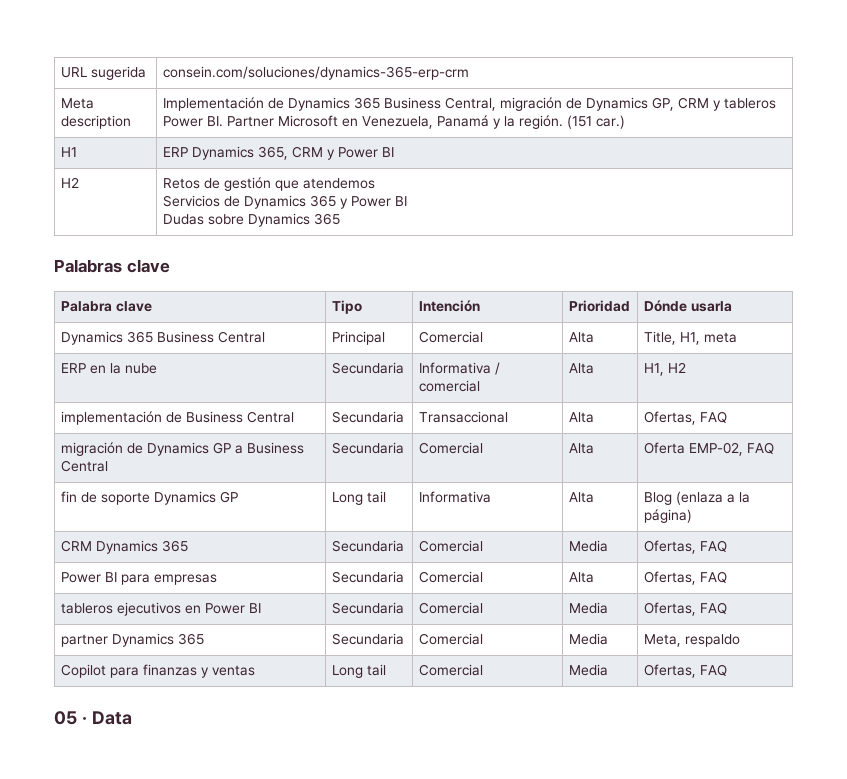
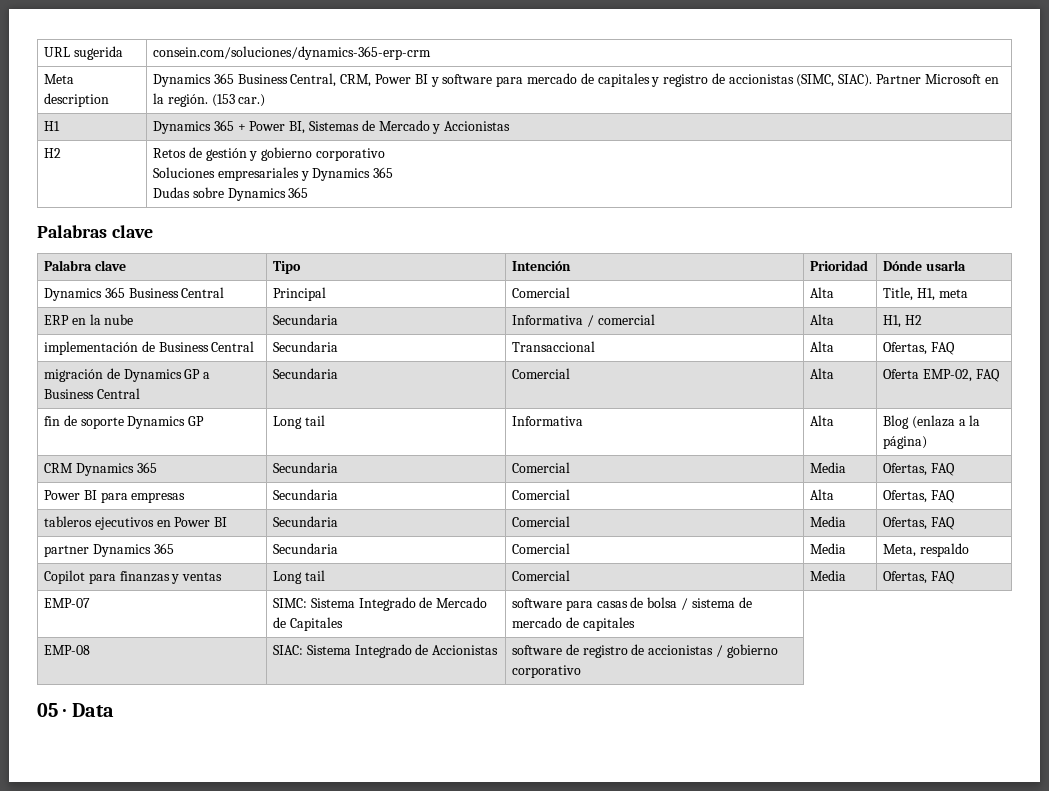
- Meta description | Implementación de Dynamics 365 Business Central, migración de Dynamics GP, CRM y tableros Power BI. Partner Microsoft en Venezuela, Panamá y la región. (151 car.)
+ Meta description | Dynamics 365 Business Central, CRM, Power BI y software para mercado de capitales y registro de accionistas (SIMC, SIAC). Partner Microsoft en la región. (153 car.)
- H1 | ERP Dynamics 365, CRM y Power BI
- H2 | Retos de gestión que atendemos
- Servicios de Dynamics 365 y Power BI
+ H1 | Dynamics 365 + Power BI, Sistemas de Mercado y Accionistas
+ H2 | Retos de gestión y gobierno corporativo
+ Soluciones empresariales y Dynamics 365
+ EMP-07 | SIMC: Sistema Integrado de Mercado de Capitales | software para casas de bolsa / sistema de mercado de capitales
+ EMP-08 | SIAC: Sistema Integrado de Accionistas | software de registro de accionistas / gobierno corporativo

